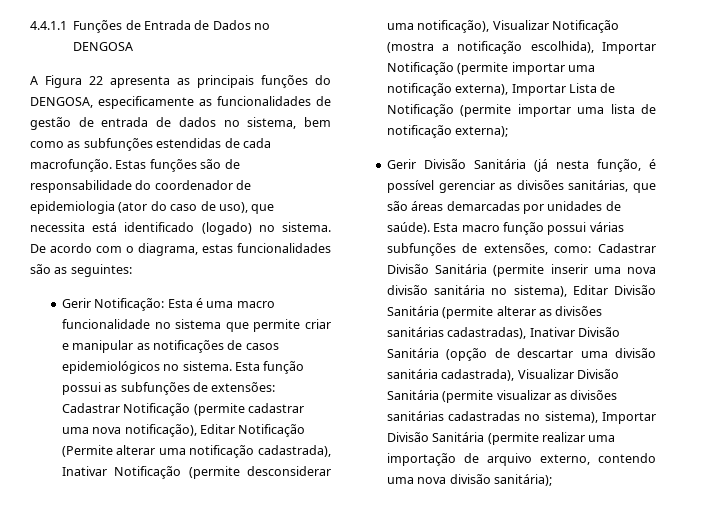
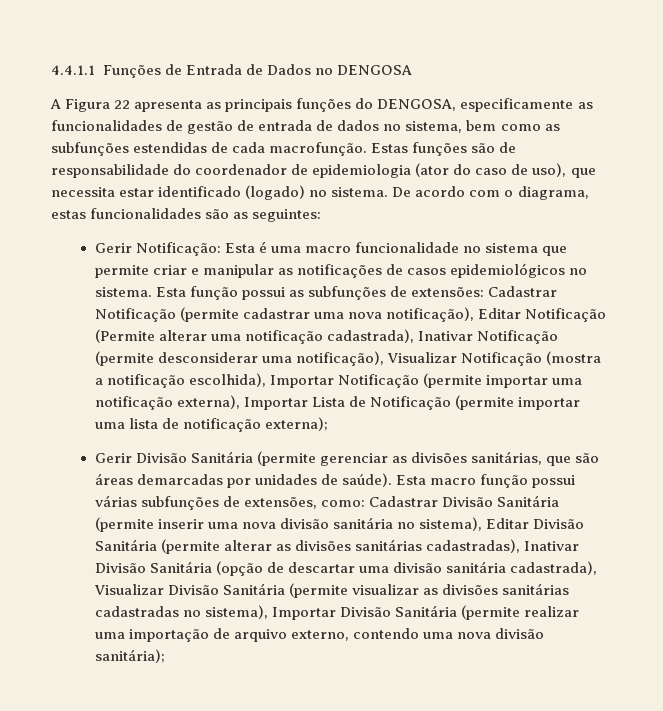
- Estas funções são de responsabilidade do coordenador de epidemiologia (ator do caso de uso), que necessita está identificado (logado) no sistema.
+ Estas funções são de responsabilidade do coordenador de epidemiologia (ator do caso de uso), que necessita estar identificado (logado) no sistema.
- Gerir Divisão Sanitária (já nesta função, é possível gerenciar as divisões sanitárias, que são áreas demarcadas por unidades de saúde).
+ Gerir Divisão Sanitária (permite gerenciar as divisões sanitárias, que são áreas demarcadas por unidades de saúde).

